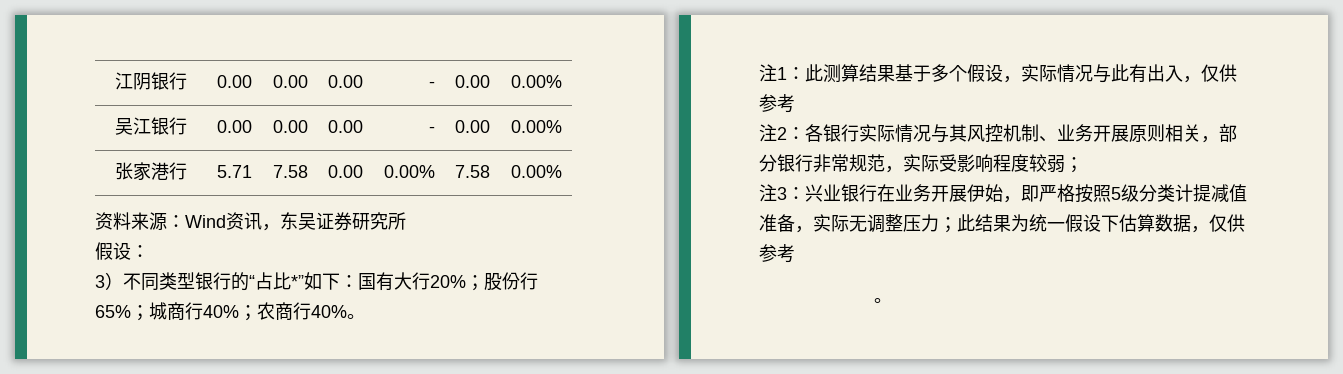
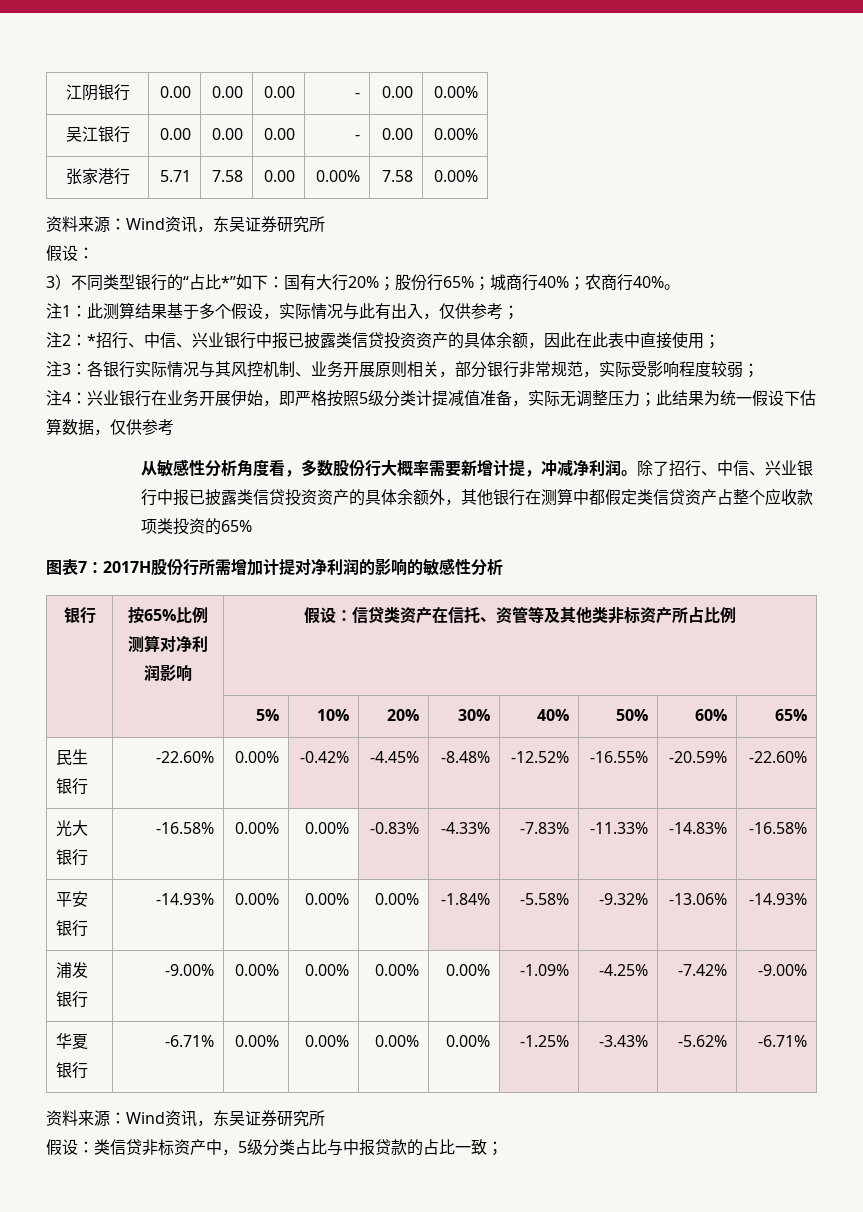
- 注1：此测算结果基于多个假设，实际情况与此有出入，仅供参考
+ 注1：此测算结果基于多个假设，实际情况与此有出入，仅供参考；
- 注2：各银行实际情况与其风控机制、业务开展原则相关，部分银行非常规范，实际受影响程度较弱；
+ 注2：*招行、中信、兴业银行中报已披露类信贷投资资产的具体余额，因此在此表中直接使用；
+ 注3：各银行实际情况与其风控机制、业务开展原则相关，部分银行非常规范，实际受影响程度较弱；
- 注3：兴业银行在业务开展伊始，即严格按照5级分类计提减值准备，实际无调整压力；此结果为统一假设下估算数据，仅供参考
- 。
+ 注4：兴业银行在业务开展伊始，即严格按照5级分类计提减值准备，实际无调整压力；此结果为统一假设下估算数据，仅供参考
+ 从敏感性分析角度看，多数股份行大概率需要新增计提，冲减净利润。除了招行、中信、兴业银行中报已披露类信贷投资资产的具体余额外，其他银行在测算中都假定类信贷资产占整个应收款项类投资的65%
+ 图表7：2017H股份行所需增加计提对净利润的影响的敏感性分析
+ 银行 | 按65%比例测算对净利润影响 | 假设：信贷类资产在信托、资管等及其他类非标资产所占比例
+ | | 5% | 10% | 20% | 30% | 40% | 50% | 60% | 65%
+ 民生银行 | -22.60% | 0.00% | -0.42% | -4.45% | -8.48% | -12.52% | -16.55% | -20.59% | -22.60%
+ 光大银行 | -16.58% | 0.00% | 0.00% | -0.83% | -4.33% | -7.83% | -11.33% | -14.83% | -16.58%
+ 平安银行 | -14.93% | 0.00% | 0.00% | 0.00% | -1.84% | -5.58% | -9.32% | -13.06% | -14.93%
+ 浦发银行 | -9.00% | 0.00% | 0.00% | 0.00% | 0.00% | -1.09% | -4.25% | -7.42% | -9.00%
+ 华夏银行 | -6.71% | 0.00% | 0.00% | 0.00% | 0.00% | -1.25% | -3.43% | -5.62% | -6.71%
+ 资料来源：Wind资讯，东吴证券研究所
+ 假设：类信贷非标资产中，5级分类占比与中报贷款的占比一致；

